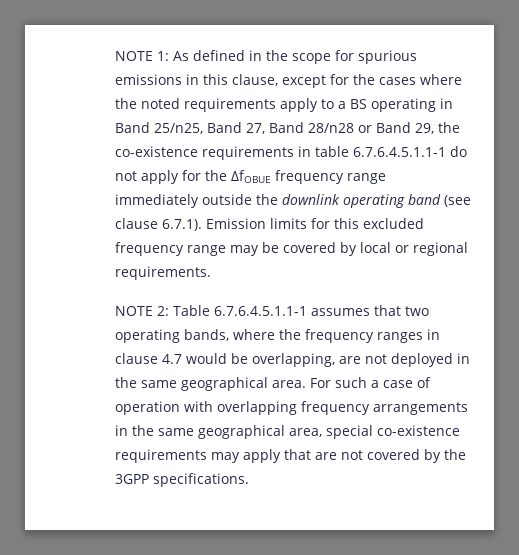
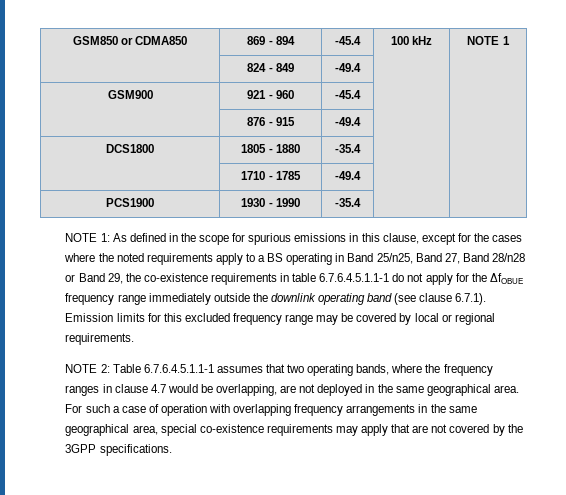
+ GSM850 or CDMA850 | 869 - 894 | -45.4 | 100 kHz | NOTE 1
+ | 824 - 849 | -49.4 | |
+ GSM900 | 921 - 960 | -45.4 | |
+ | 876 - 915 | -49.4 | |
+ DCS1800 | 1805 - 1880 | -35.4 | |
+ | 1710 - 1785 | -49.4 | |
+ PCS1900 | 1930 - 1990 | -35.4 | |

